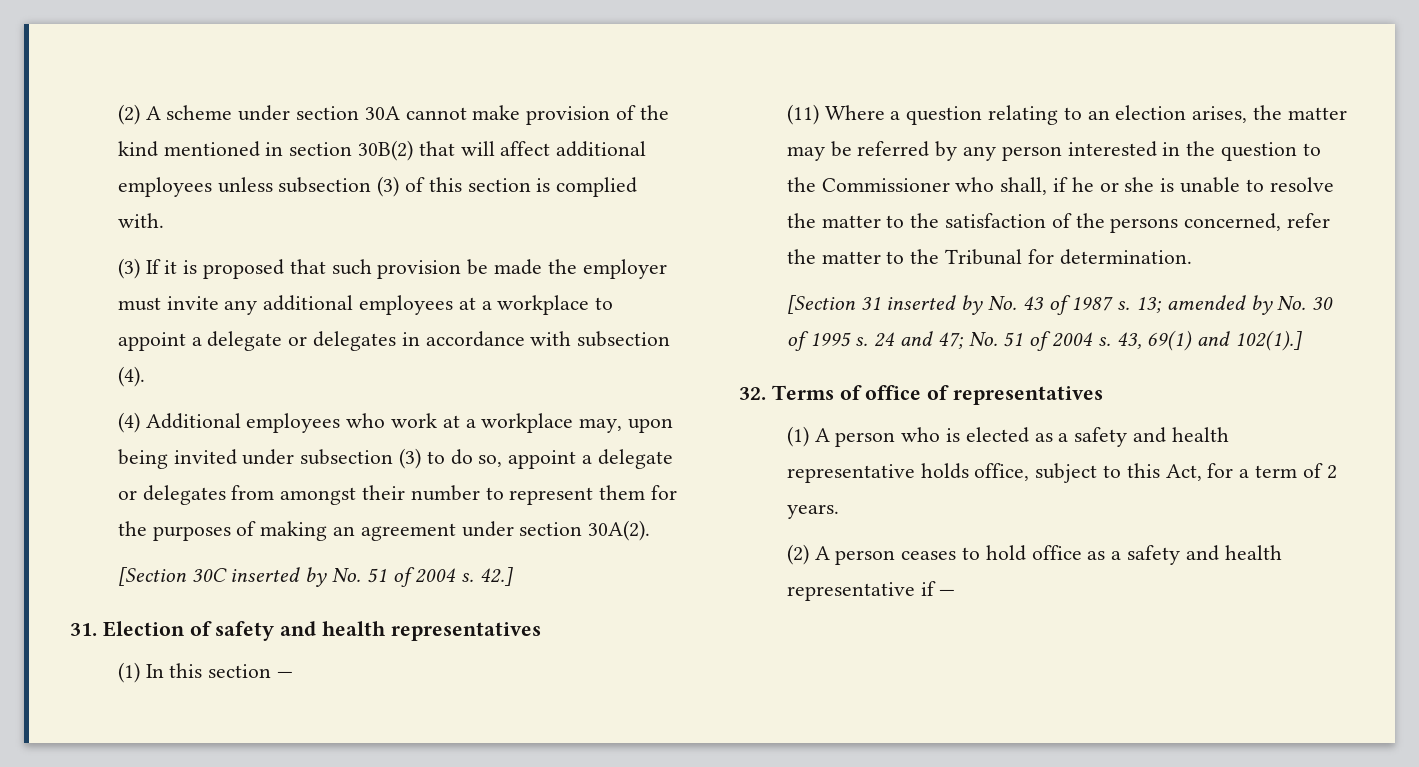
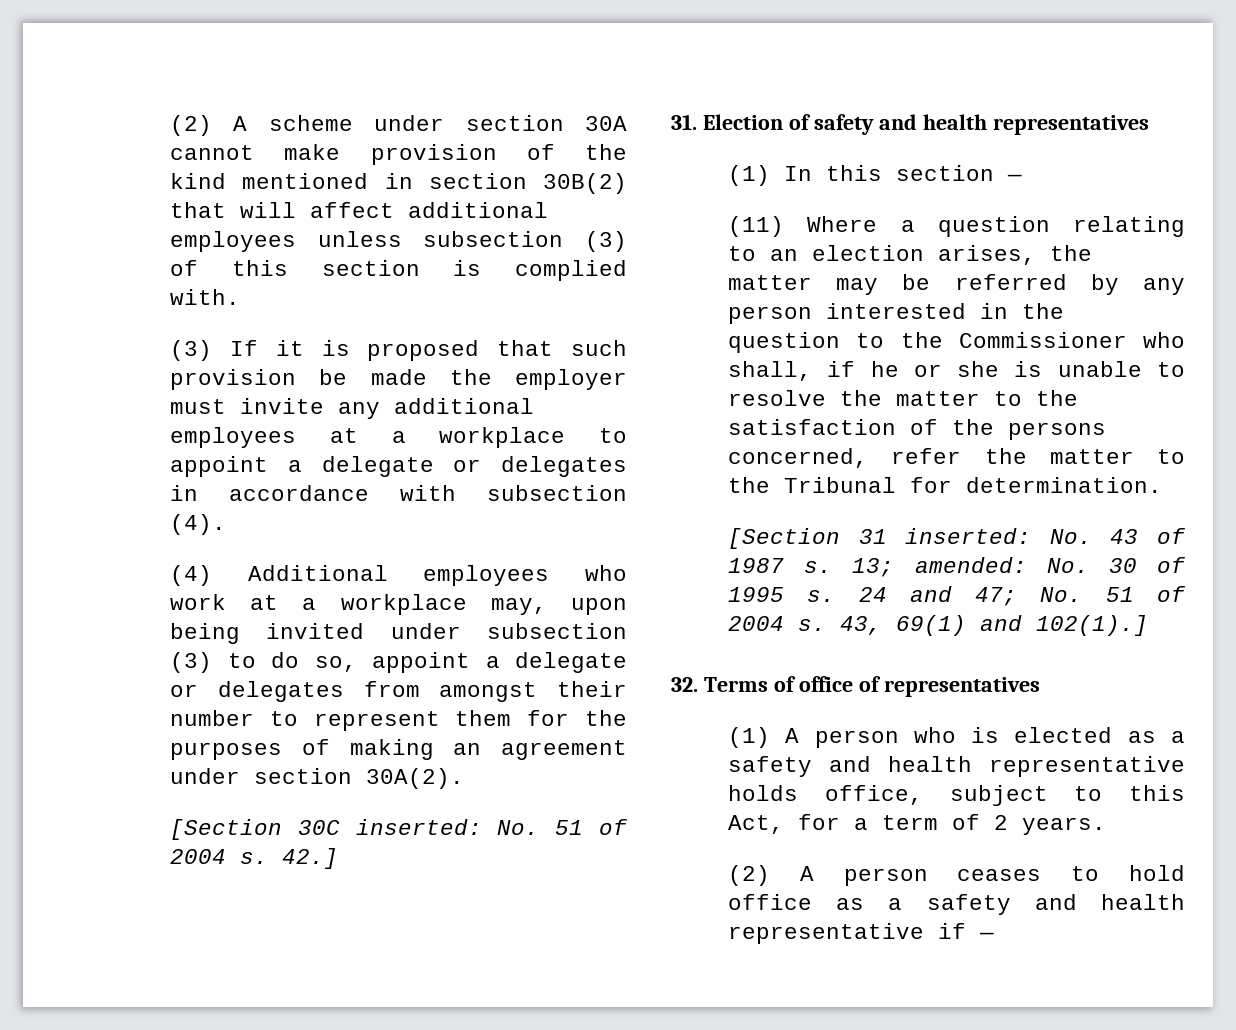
- [Section 30C inserted by No. 51 of 2004 s.
+ [Section 30C inserted: No. 51 of 2004 s.
- [Section 31 inserted by No. 43 of 1987 s.
+ [Section 31 inserted: No. 43 of 1987 s.
- 13; amended by No. 30 of 1995 s.
+ 13; amended: No. 30 of 1995 s.

